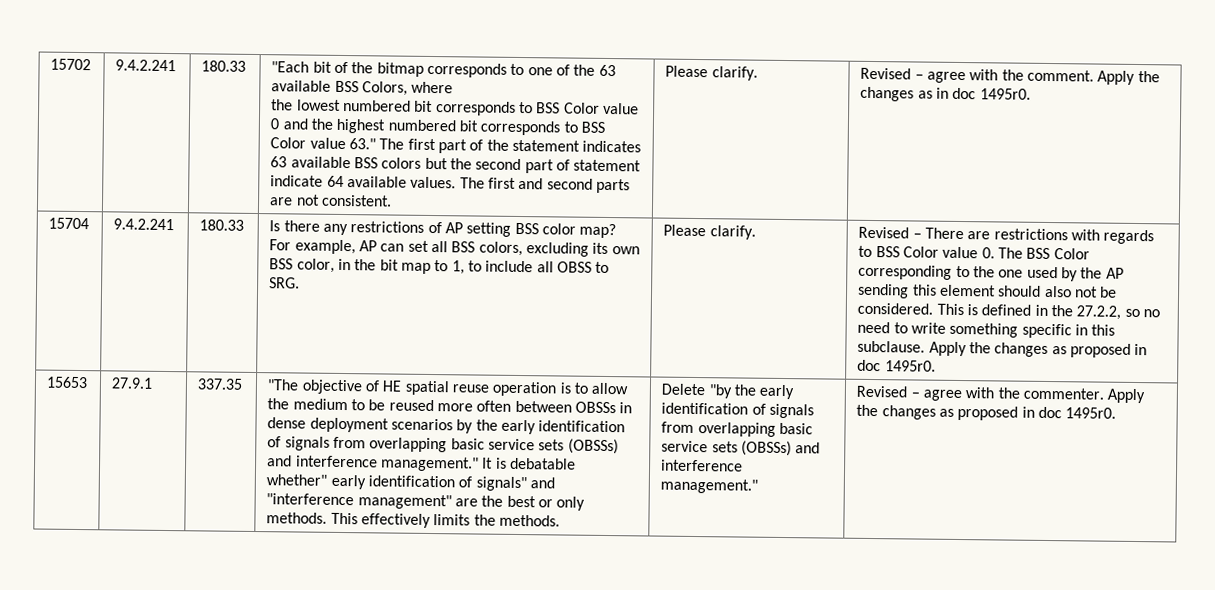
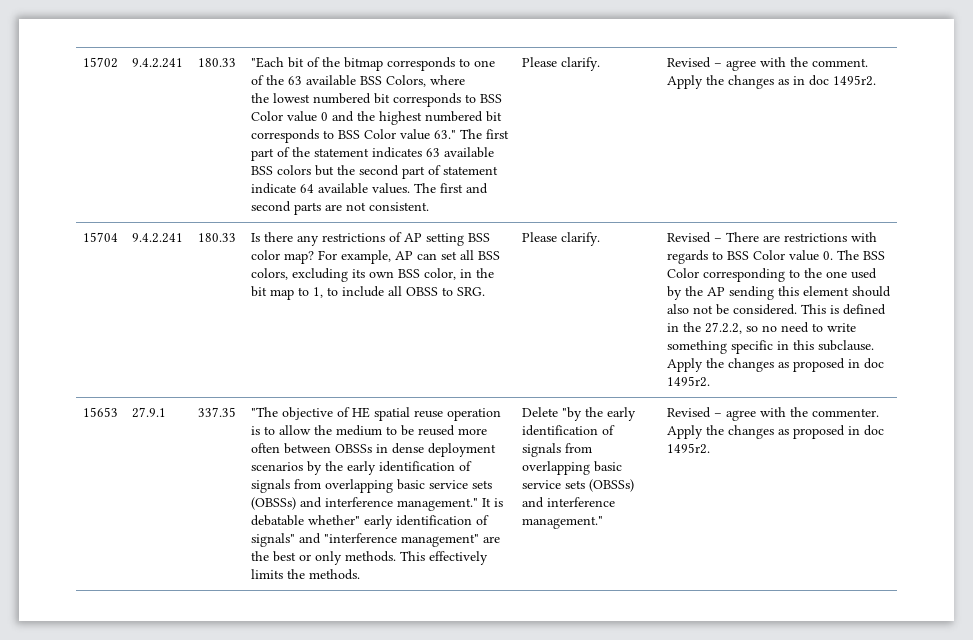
- Apply the changes as in doc 1495r0.
+ Apply the changes as in doc 1495r2.
- This is defined in the 27.2.2, so no need to write something specific in this subclause. Apply the changes as proposed in doc 1495r0.
+ This is defined in the 27.2.2, so no need to write something specific in this subclause. Apply the changes as proposed in doc 1495r2.
- Revised – agree with the commenter. Apply the changes as proposed in doc 1495r0.
+ Revised – agree with the commenter. Apply the changes as proposed in doc 1495r2.

